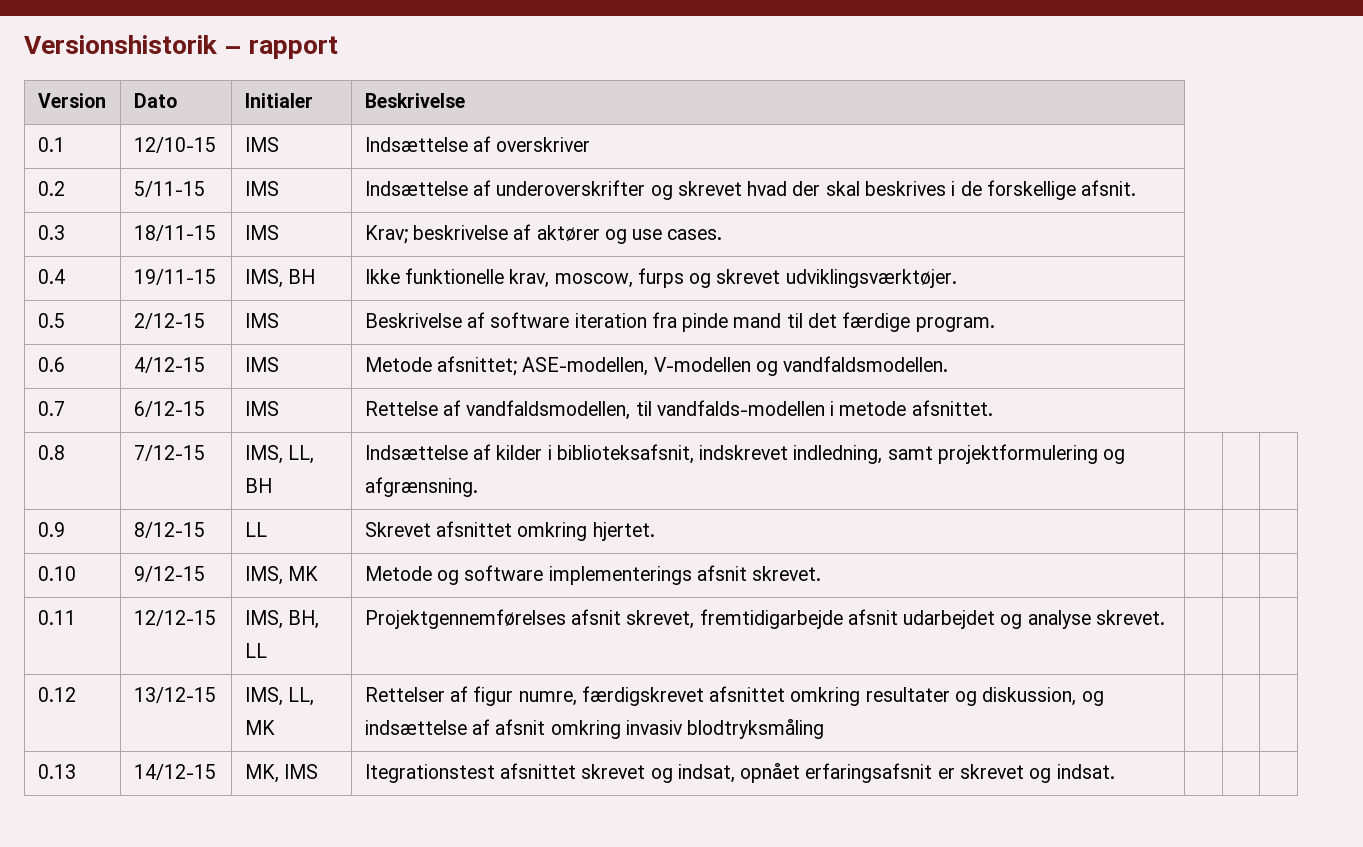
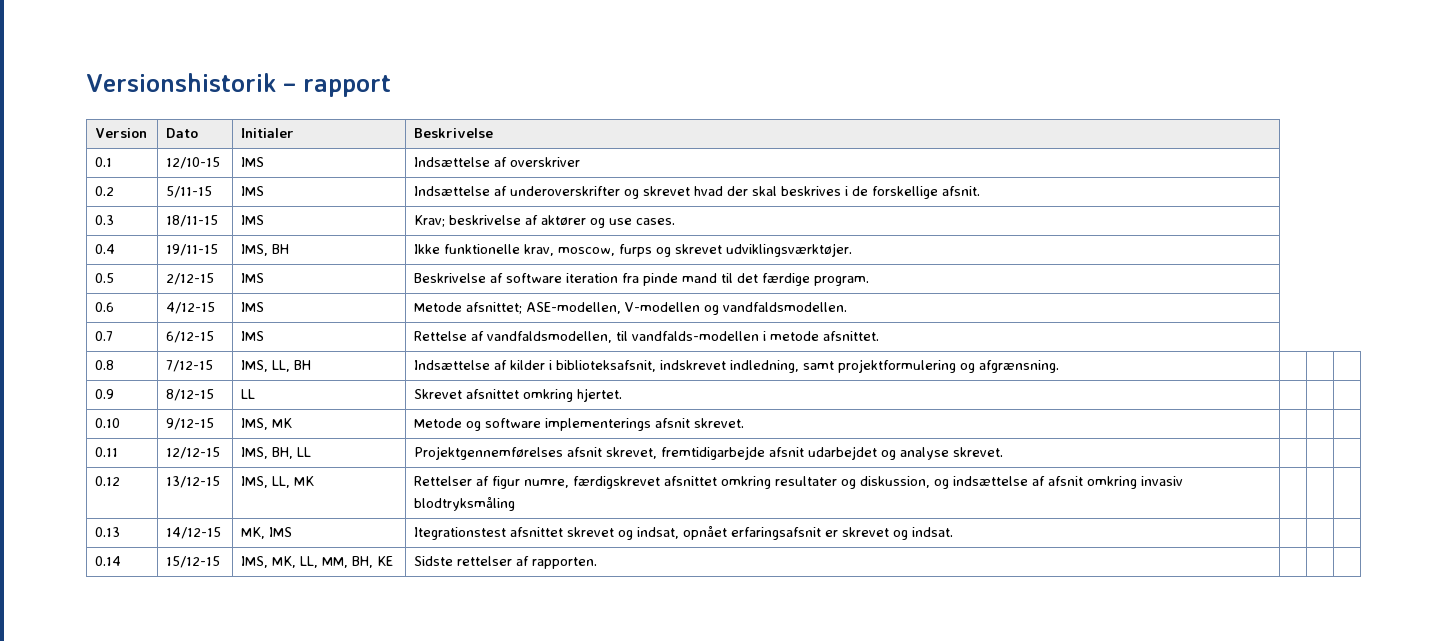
+ 0.14 | 15/12-15 | IMS, MK, LL, MM, BH, KE | Sidste rettelser af rapporten. | | |

